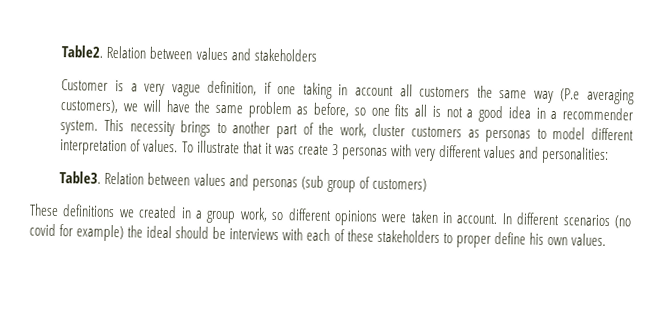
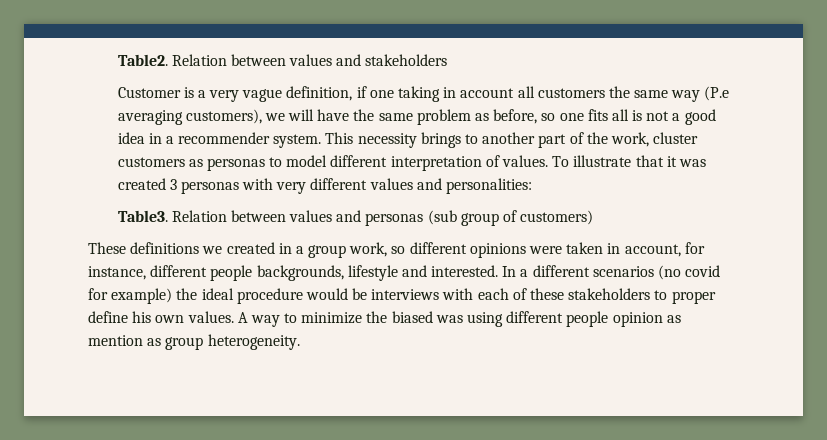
- To illustrate that it was create 3 personas with very different values and personalities:
+ To illustrate that it was created 3 personas with very different values and personalities:
- These definitions we created in a group work, so different opinions were taken in account. In different scenarios (no covid for example) the ideal should be interviews with each of these stakeholders to proper define his own values.
+ These definitions we created in a group work, so different opinions were taken in account, for instance, different people backgrounds, lifestyle and interested. In a different scenarios (no covid for example) the ideal procedure would be interviews with each of these stakeholders to proper define his own values.
+ A way to minimize the biased was using different people opinion as mention as group heterogeneity.

